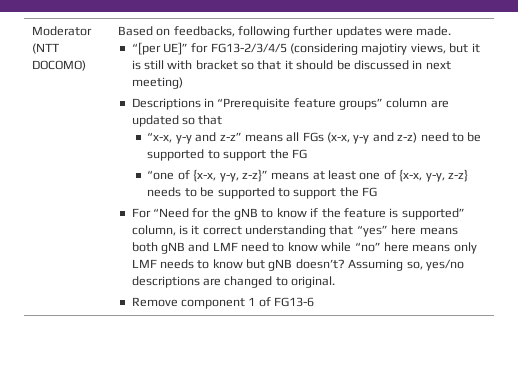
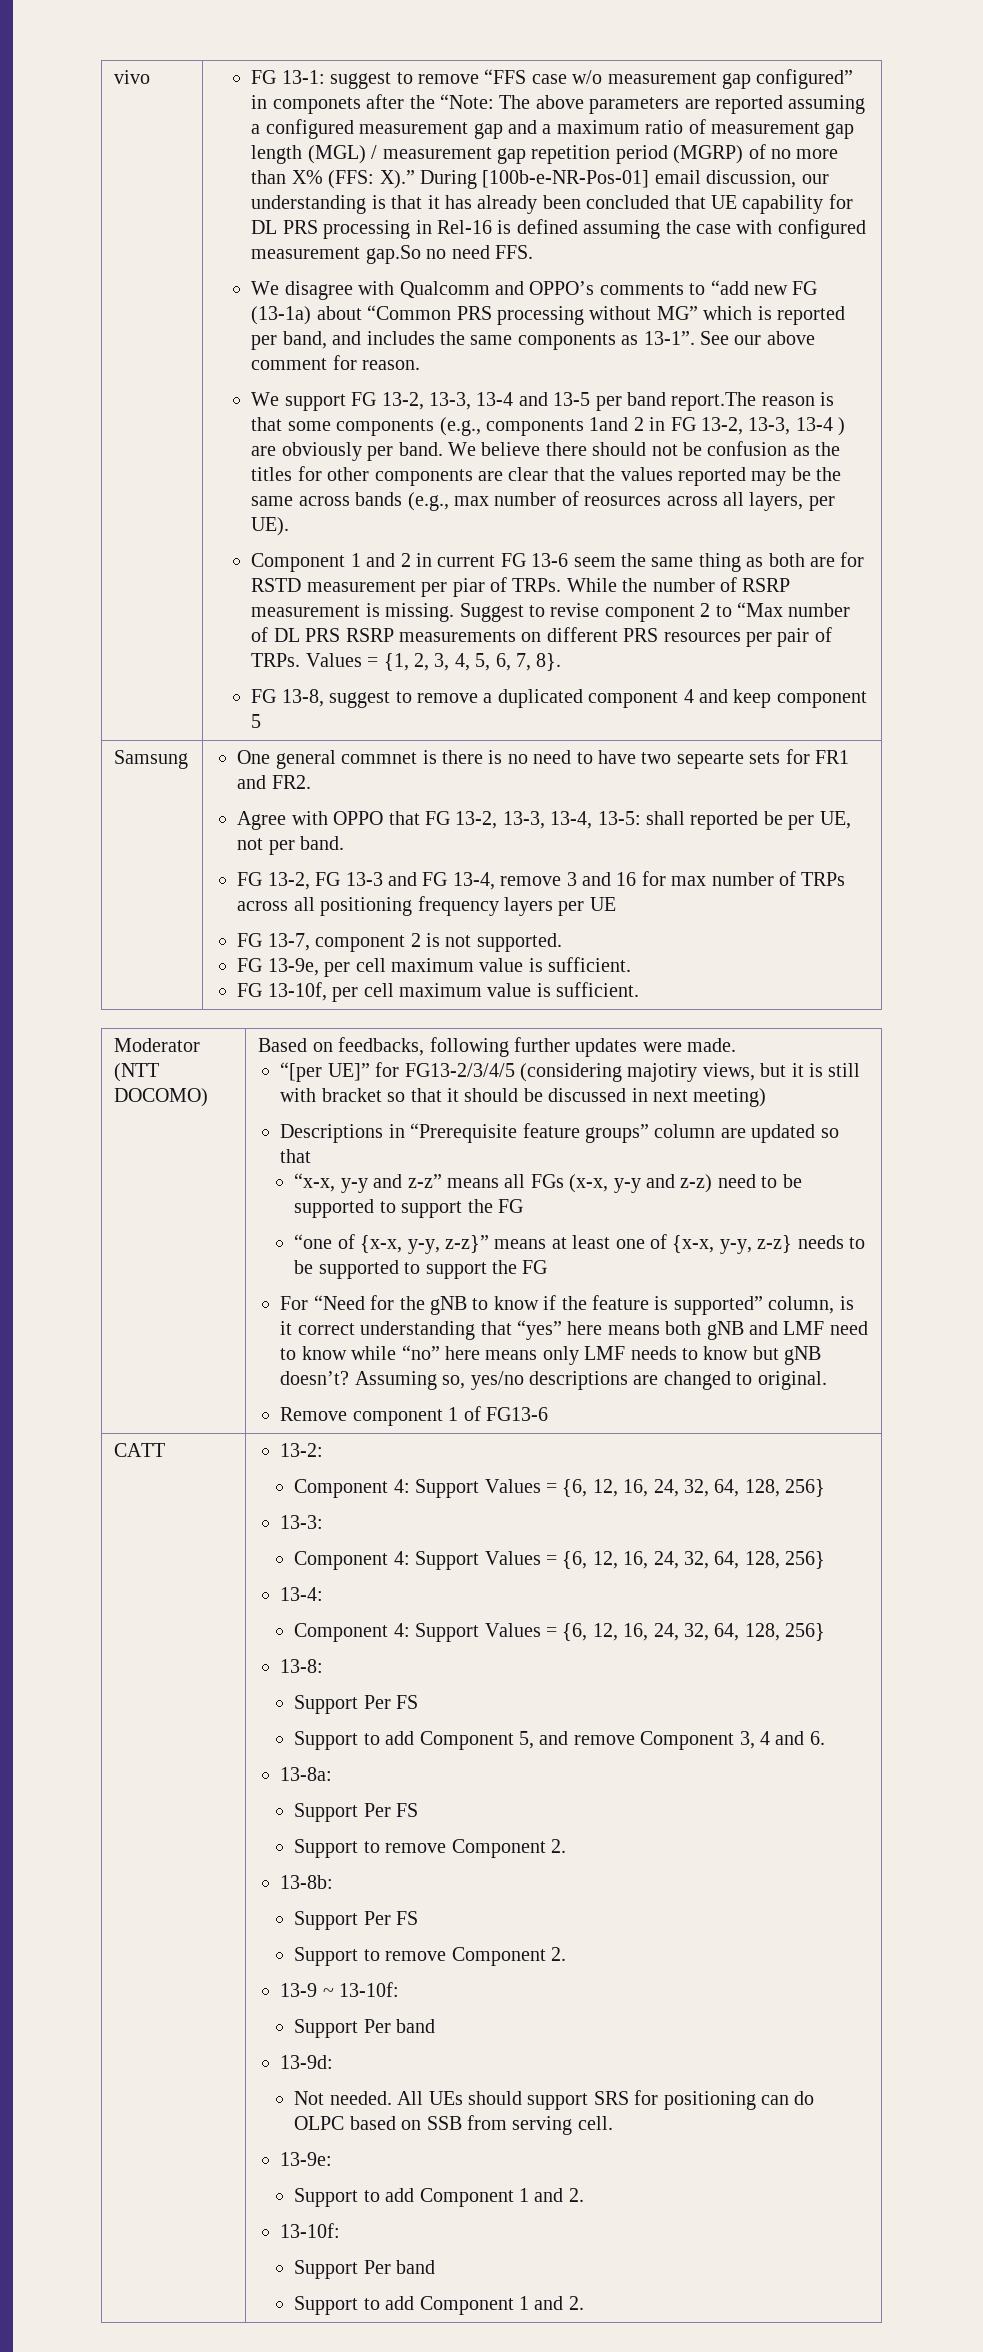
+ vivo | FG 13-1: suggest to remove “FFS case w/o measurement gap configured” in componets after the “Note: The above parameters are reported assuming a configured measurement gap and a maximum ratio of measurement gap length (MGL) / measurement gap repetition period (MGRP) of no more than X% (FFS: X).” During [100b-e-NR-Pos-01] email discussion, our understanding is that it has already been concluded that UE capability for DL PRS processing in Rel-16 is defined assuming the case with configured measurement gap.So no need FFS.
+ We disagree with Qualcomm and OPPO’s comments to “add new FG (13-1a) about “Common PRS processing without MG” which is reported per band, and includes the same components as 13-1”. See our above comment for reason.
+ We support FG 13-2, 13-3, 13-4 and 13-5 per band report.The reason is that some components (e.g., components 1and 2 in FG 13-2, 13-3, 13-4 ) are obviously per band. We believe there should not be confusion as the titles for other components are clear that the values reported may be the same across bands (e.g., max number of reosurces across all layers, per UE).
+ Component 1 and 2 in current FG 13-6 seem the same thing as both are for RSTD measurement per piar of TRPs. While the number of RSRP measurement is missing. Suggest to revise component 2 to “Max number of DL PRS RSRP measurements on different PRS resources per pair of TRPs. Values = {1, 2, 3, 4, 5, 6, 7, 8}.
+ FG 13-8, suggest to remove a duplicated component 4 and keep component 5
+ Samsung | One general commnet is there is no need to have two sepearte sets for FR1 and FR2.
+ Agree with OPPO that FG 13-2, 13-3, 13-4, 13-5: shall reported be per UE, not per band.
+ FG 13-2, FG 13-3 and FG 13-4, remove 3 and 16 for max number of TRPs across all positioning frequency layers per UE
+ FG 13-7, component 2 is not supported.
+ FG 13-9e, per cell maximum value is sufficient.
+ FG 13-10f, per cell maximum value is sufficient.
+ CATT | 13-2:
+ Component 4: Support Values = {6, 12, 16, 24, 32, 64, 128, 256}
+ 13-3:
+ Component 4: Support Values = {6, 12, 16, 24, 32, 64, 128, 256}
+ 13-4:
+ Component 4: Support Values = {6, 12, 16, 24, 32, 64, 128, 256}
+ 13-8:
+ Support Per FS
+ Support to add Component 5, and remove Component 3, 4 and 6.
+ 13-8a:
+ Support Per FS
+ Support to remove Component 2.
+ 13-8b:
+ Support Per FS
+ Support to remove Component 2.
+ 13-9 ~ 13-10f:
+ Support Per band
+ 13-9d:
+ Not needed. All UEs should support SRS for positioning can do OLPC based on SSB from serving cell.
+ 13-9e:
+ Support to add Component 1 and 2.
+ 13-10f:
+ Support Per band
+ Support to add Component 1 and 2.

